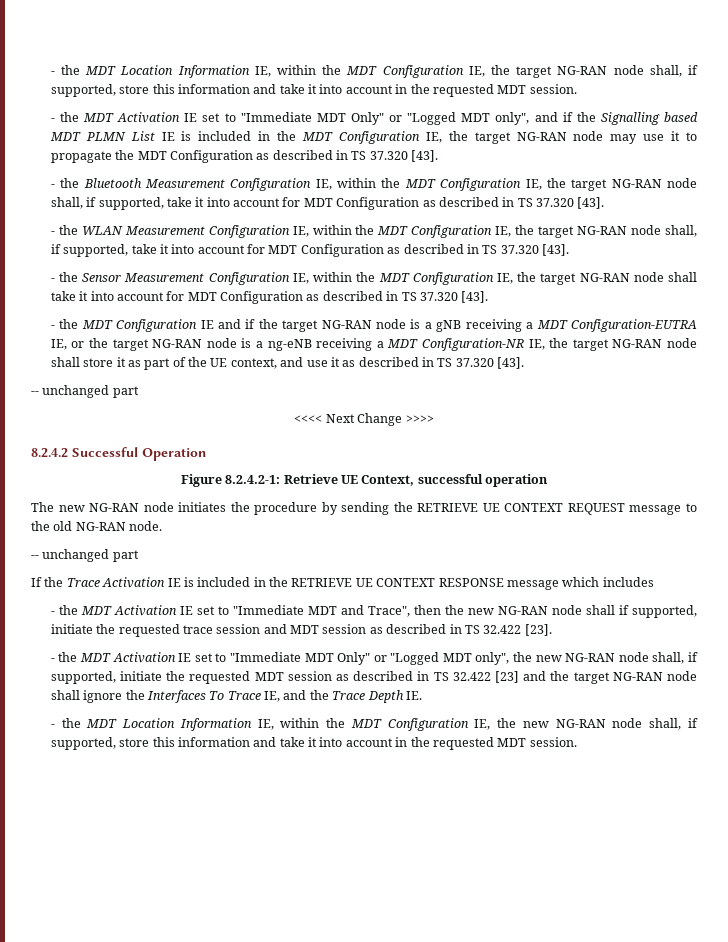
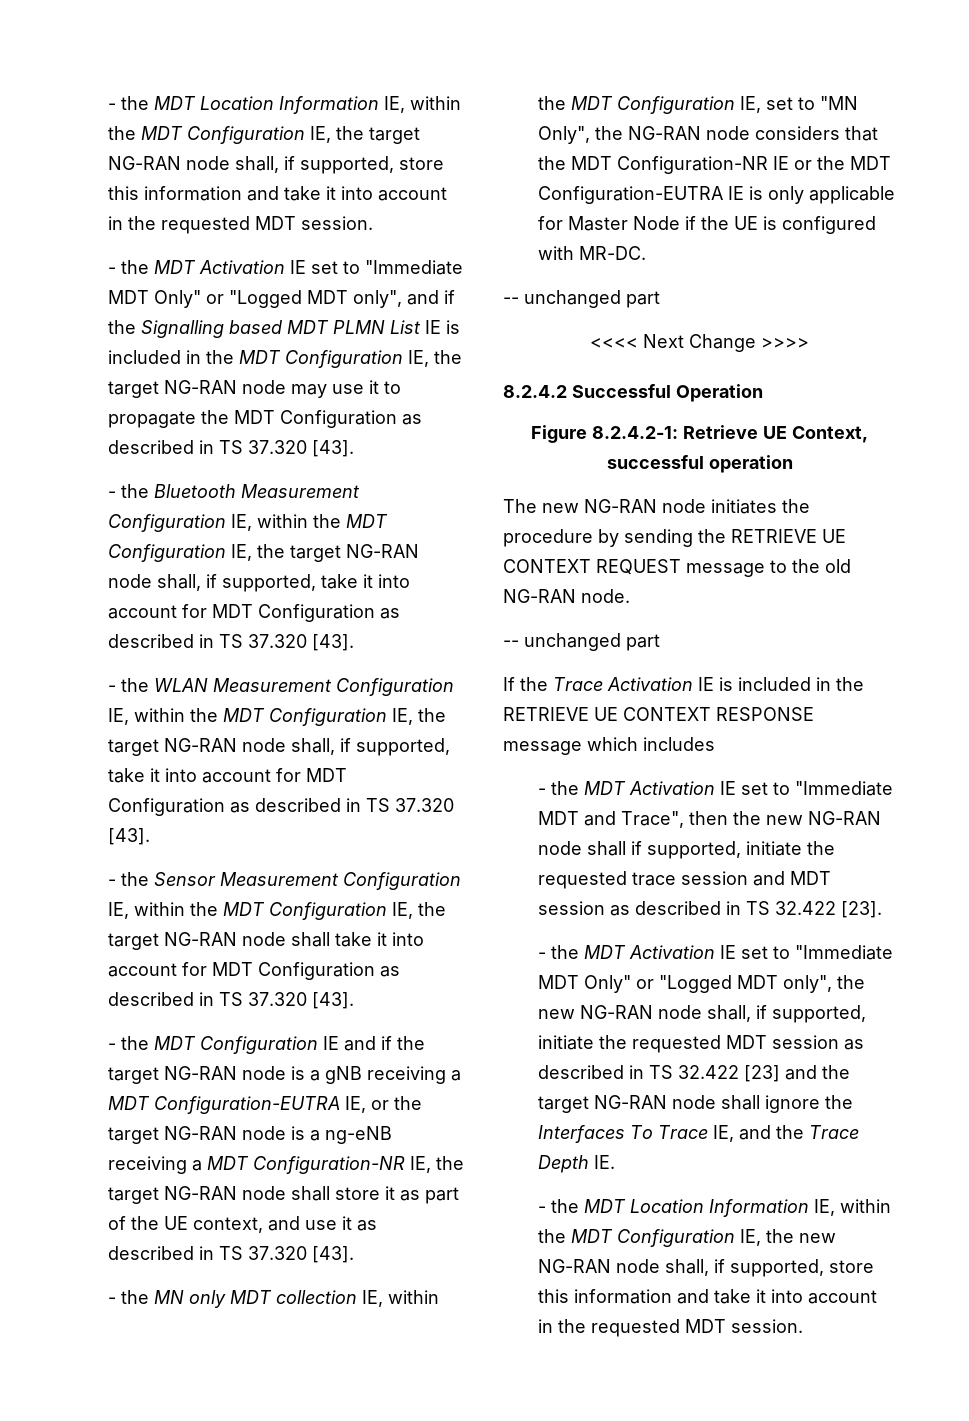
+ - the MN only MDT collection IE, within the MDT Configuration IE, set to "MN Only", the NG-RAN node considers that the MDT Configuration-NR IE or the MDT Configuration-EUTRA IE is only applicable for Master Node if the UE is configured with MR-DC.

